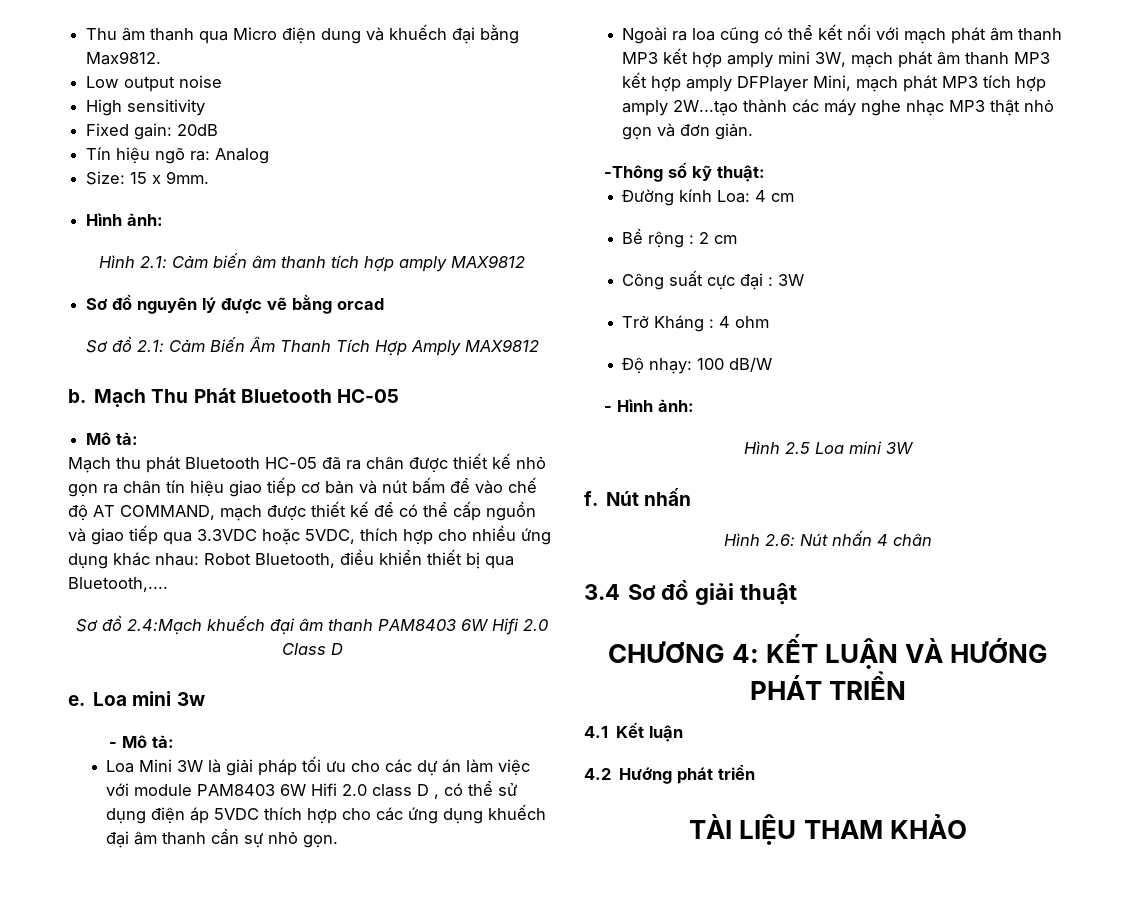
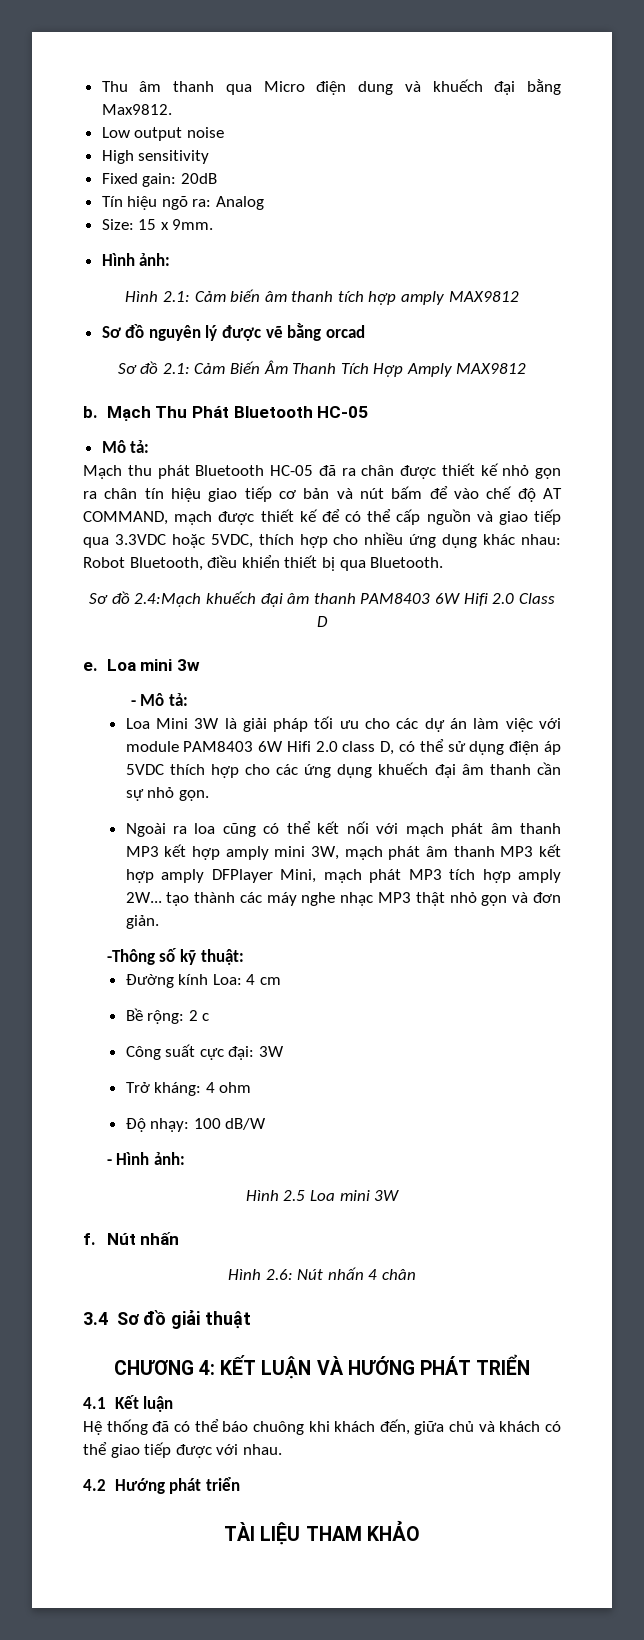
- Robot Bluetooth, điều khiển thiết bị qua Bluetooth,....
+ Robot Bluetooth, điều khiển thiết bị qua Bluetooth.
- Loa Mini 3W là giải pháp tối ưu cho các dự án làm việc với module PAM8403 6W Hifi 2.0 class D , có thể sử dụng điện áp 5VDC thích hợp cho các ứng dụng khuếch đại âm thanh cần sự nhỏ gọn.
+ Loa Mini 3W là giải pháp tối ưu cho các dự án làm việc với module PAM8403 6W Hifi 2.0 class D, có thể sử dụng điện áp 5VDC thích hợp cho các ứng dụng khuếch đại âm thanh cần sự nhỏ gọn.
- Ngoài ra loa cũng có thể kết nối với mạch phát âm thanh MP3 kết hợp amply mini 3W, mạch phát âm thanh MP3 kết hợp amply DFPlayer Mini, mạch phát MP3 tích hợp amply 2W...tạo thành các máy nghe nhạc MP3 thật nhỏ gọn và đơn giản.
+ Ngoài ra loa cũng có thể kết nối với mạch phát âm thanh MP3 kết hợp amply mini 3W, mạch phát âm thanh MP3 kết hợp amply DFPlayer Mini, mạch phát MP3 tích hợp amply 2W... tạo thành các máy nghe nhạc MP3 thật nhỏ gọn và đơn giản.
- Bề rộng : 2 cm
+ Bề rộng: 2 c
- Công suất cực đại : 3W
+ Công suất cực đại: 3W
- Trở Kháng : 4 ohm
+ Trở kháng: 4 ohm
+ Hệ thống đã có thể báo chuông khi khách đến, giữa chủ và khách có thể giao tiếp được với nhau.

